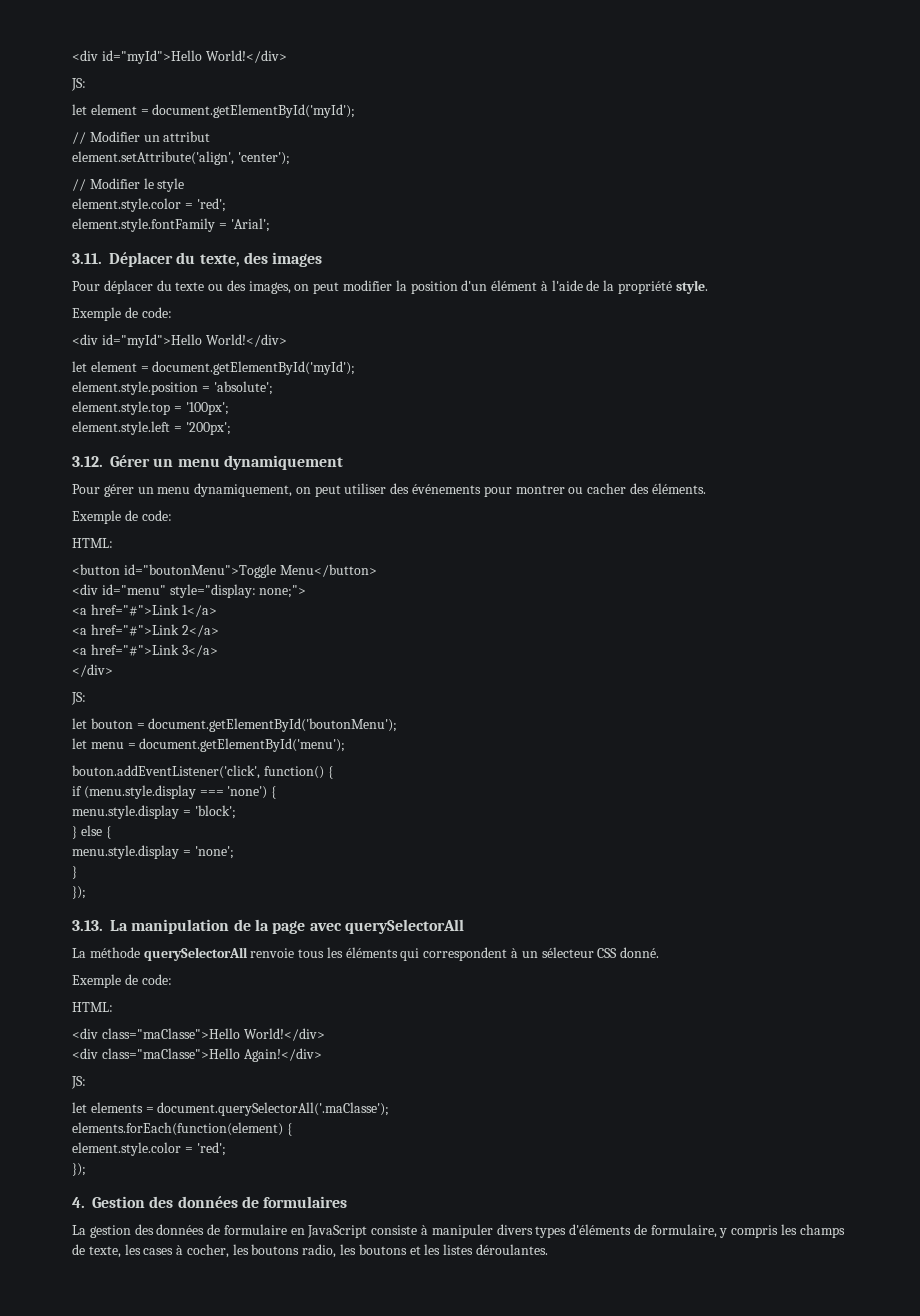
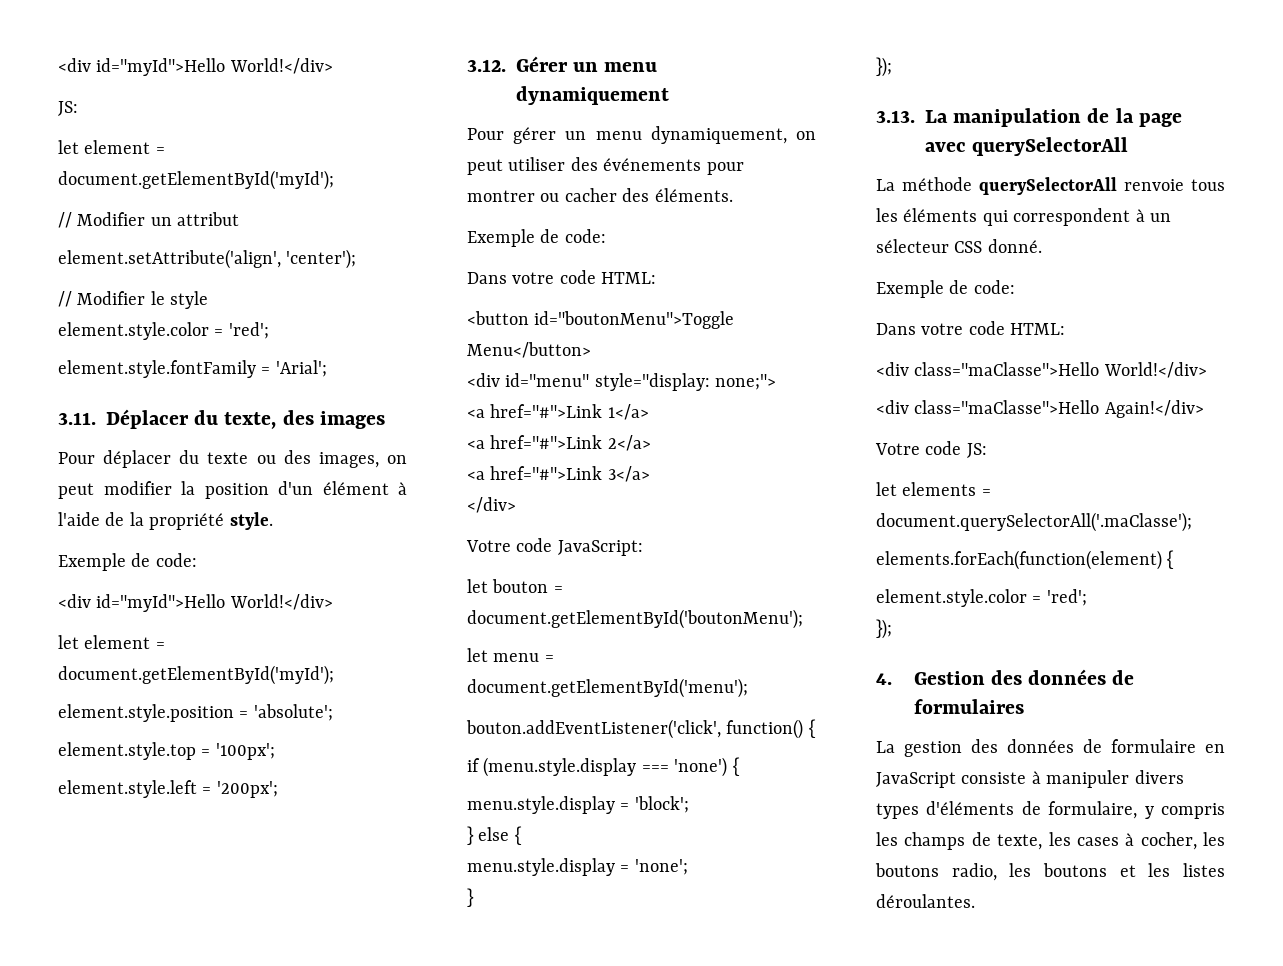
  Pour gérer un menu dynamiquement, on peut utiliser des événements pour montrer ou cacher des éléments.
  Exemple de code:
- HTML:
+ Dans votre code HTML:
  </div>
- JS:
+ Votre code JavaScript:
  La méthode querySelectorAll renvoie tous les éléments qui correspondent à un sélecteur CSS donné.
  Exemple de code:
- HTML:
+ Dans votre code HTML:
  <div class="maClasse">Hello Again!</div>
- JS:
+ Votre code JS:

